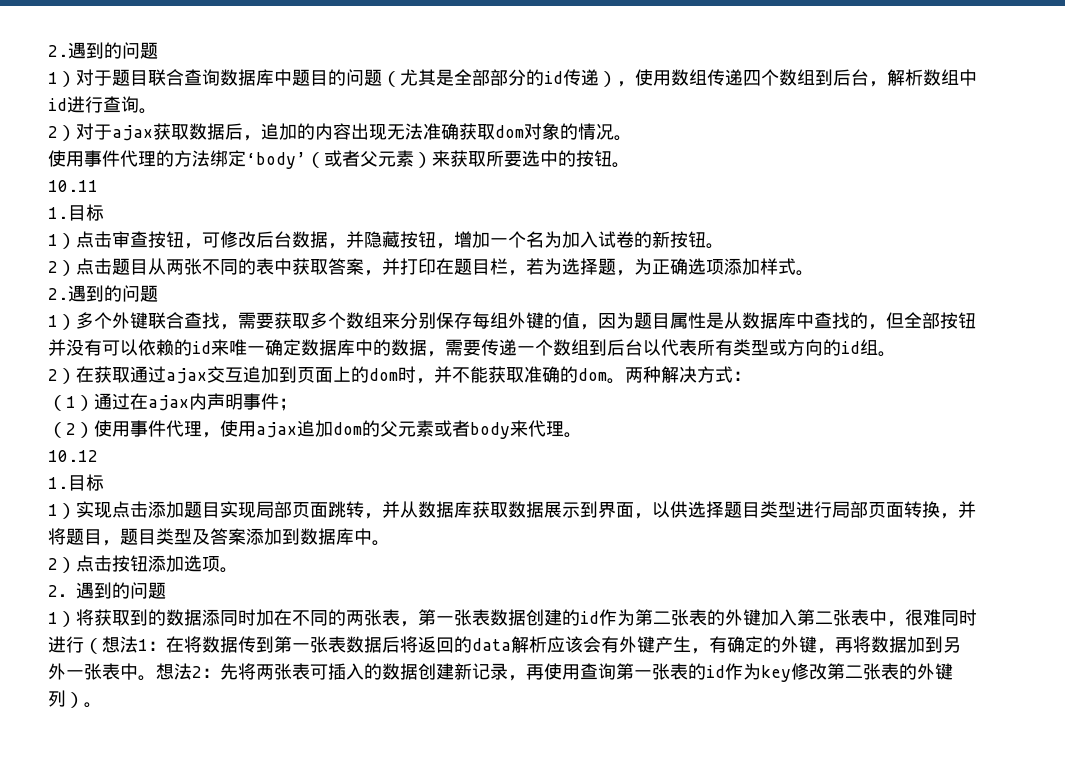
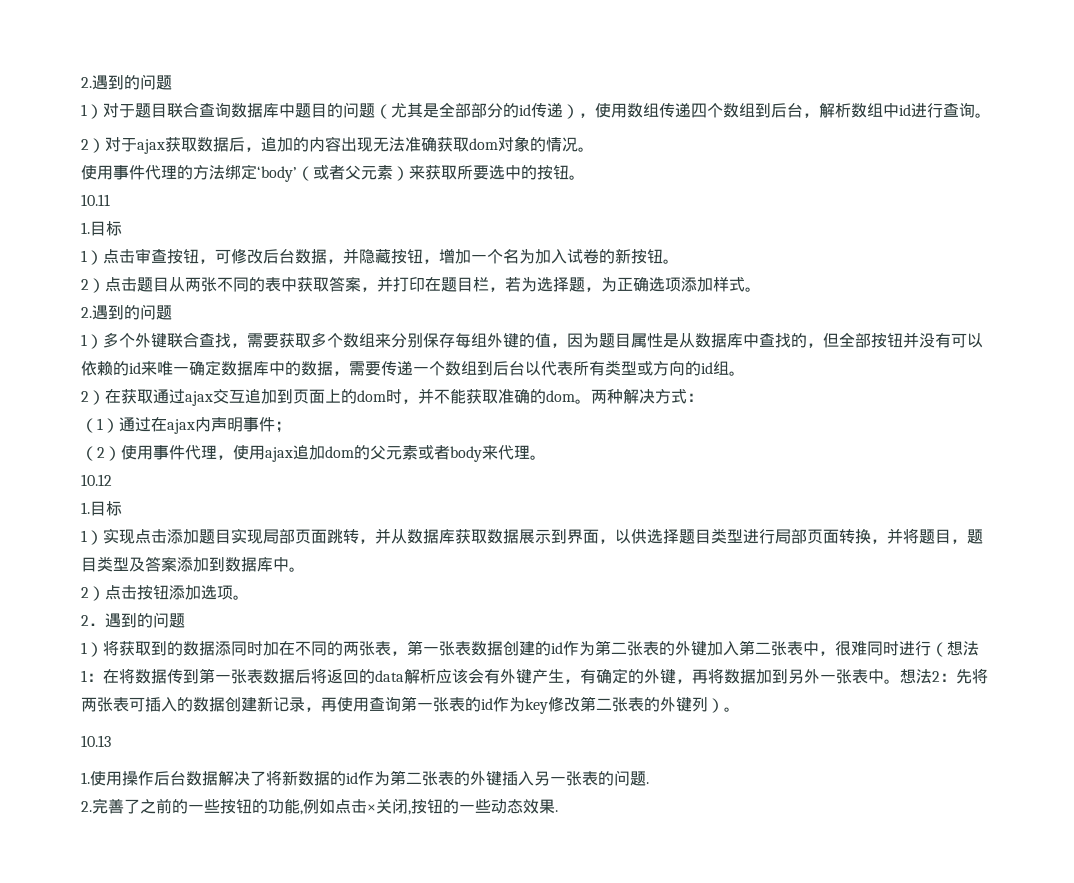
+ 10.13
+ 1.使用操作后台数据解决了将新数据的id作为第二张表的外键插入另一张表的问题.
+ 2.完善了之前的一些按钮的功能,例如点击×关闭,按钮的一些动态效果.

